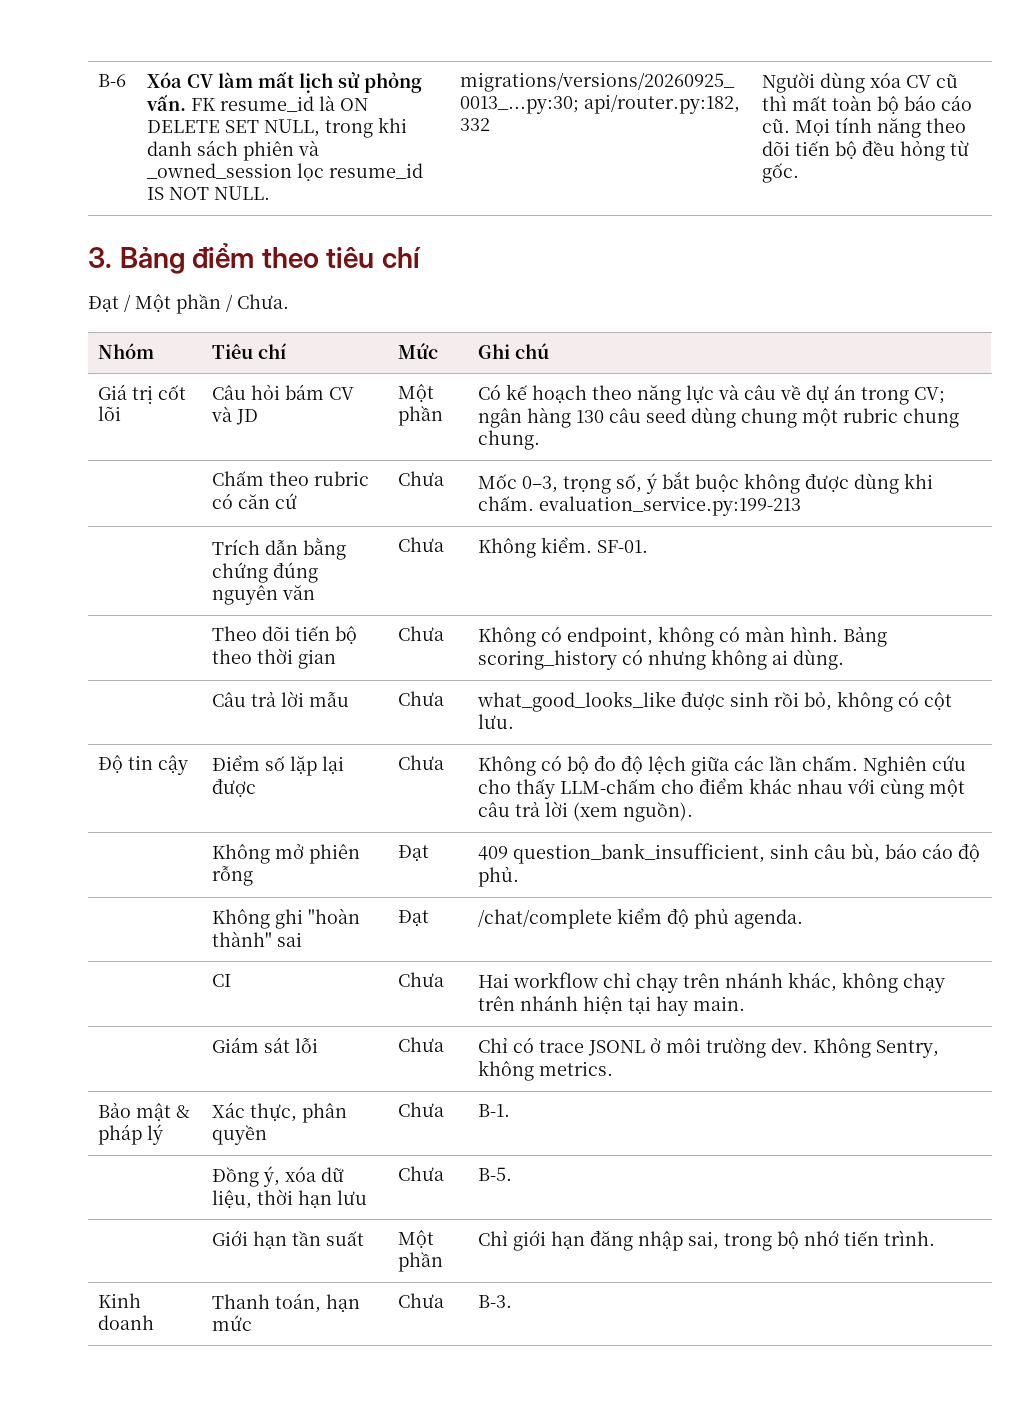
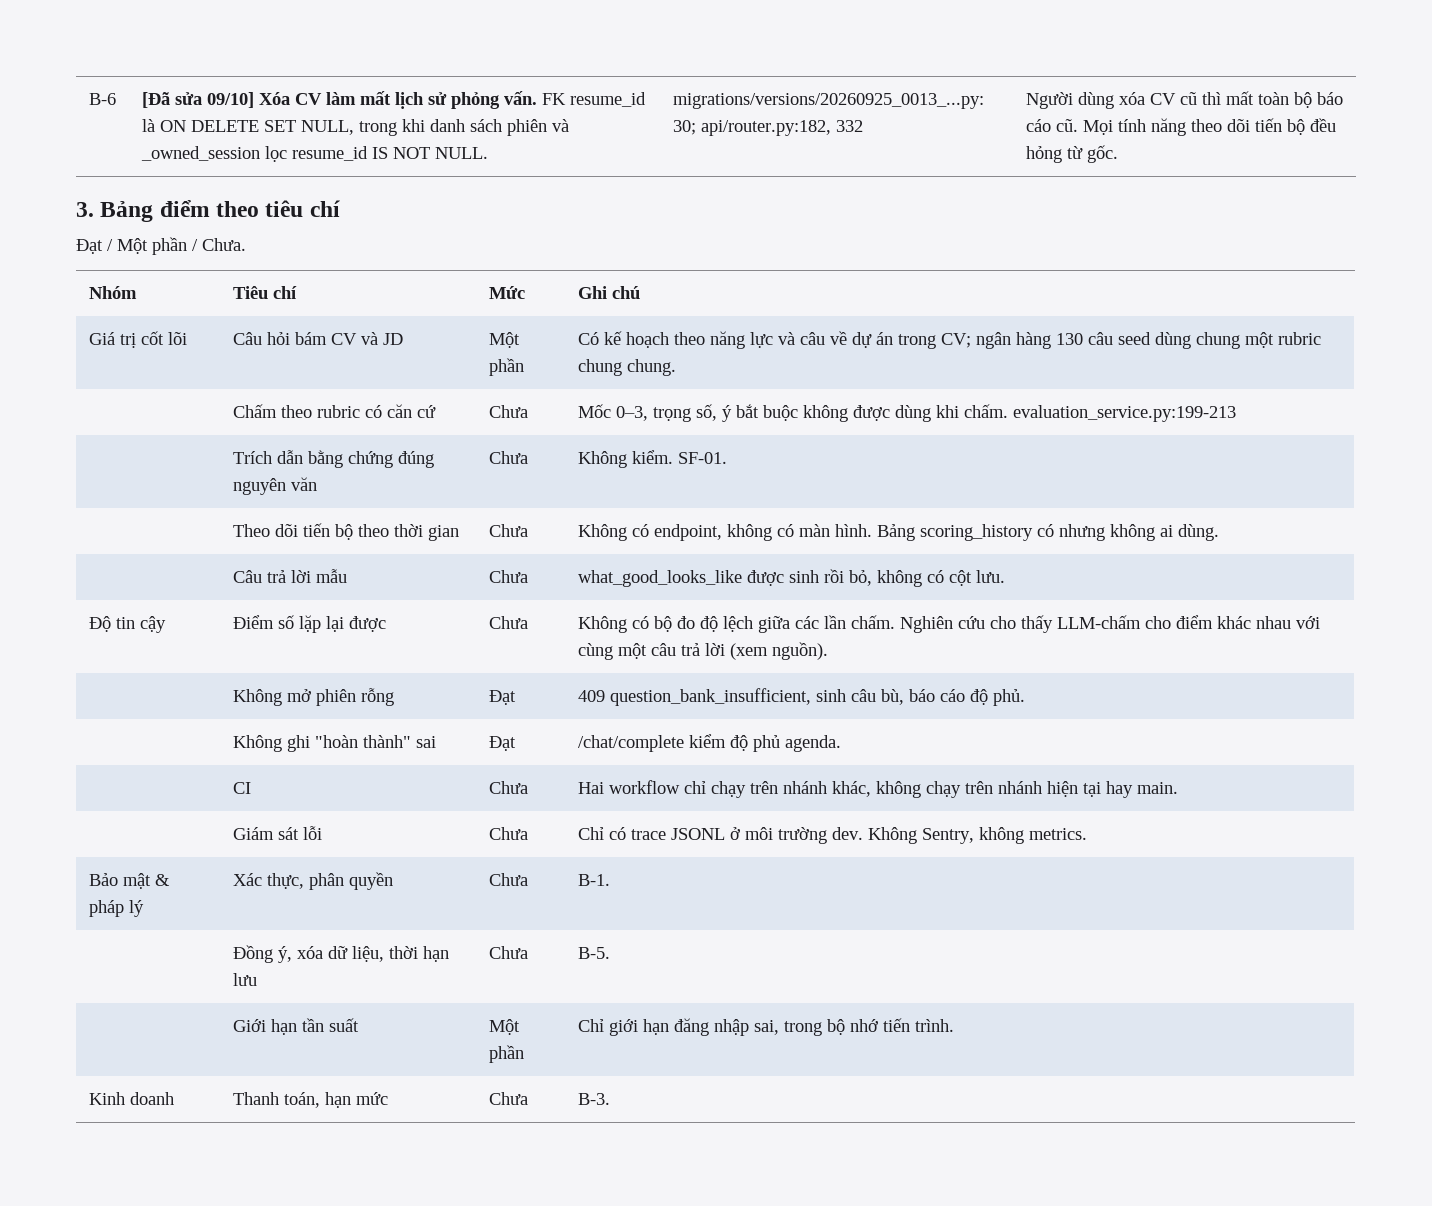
- Xóa CV làm mất lịch sử phỏng vấn.
+ [Đã sửa 09/10] Xóa CV làm mất lịch sử phỏng vấn.

